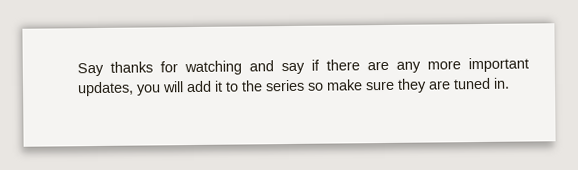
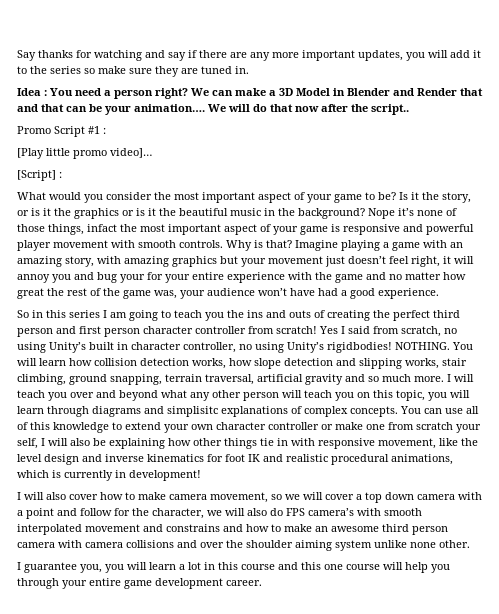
+ Idea : You need a person right? We can make a 3D Model in Blender and Render that and that can be your animation…. We will do that now after the script..
+ Promo Script #1 :
+ [Play little promo video]…
+ [Script] :
+ What would you consider the most important aspect of your game to be? Is it the story, or is it the graphics or is it the beautiful music in the background? Nope it’s none of those things, infact the most important aspect of your game is responsive and powerful player movement with smooth controls. Why is that? Imagine playing a game with an amazing story, with amazing graphics but your movement just doesn’t feel right, it will annoy you and bug your for your entire experience with the game and no matter how great the rest of the game was, your audience won’t have had a good experience.
+ So in this series I am going to teach you the ins and outs of creating the perfect third person and first person character controller from scratch! Yes I said from scratch, no using Unity’s built in character controller, no using Unity’s rigidbodies! NOTHING. You will learn how collision detection works, how slope detection and slipping works, stair climbing, ground snapping, terrain traversal, artificial gravity and so much more. I will teach you over and beyond what any other person will teach you on this topic, you will learn through diagrams and simplisitc explanations of complex concepts. You can use all of this knowledge to extend your own character controller or make one from scratch your self, I will also be explaining how other things tie in with responsive movement, like the level design and inverse kinematics for foot IK and realistic procedural animations, which is currently in development!
+ I will also cover how to make camera movement, so we will cover a top down camera with a point and follow for the character, we will also do FPS camera’s with smooth interpolated movement and constrains and how to make an awesome third person camera with camera collisions and over the shoulder aiming system unlike none other.
+ I guarantee you, you will learn a lot in this course and this one course will help you through your entire game development career.

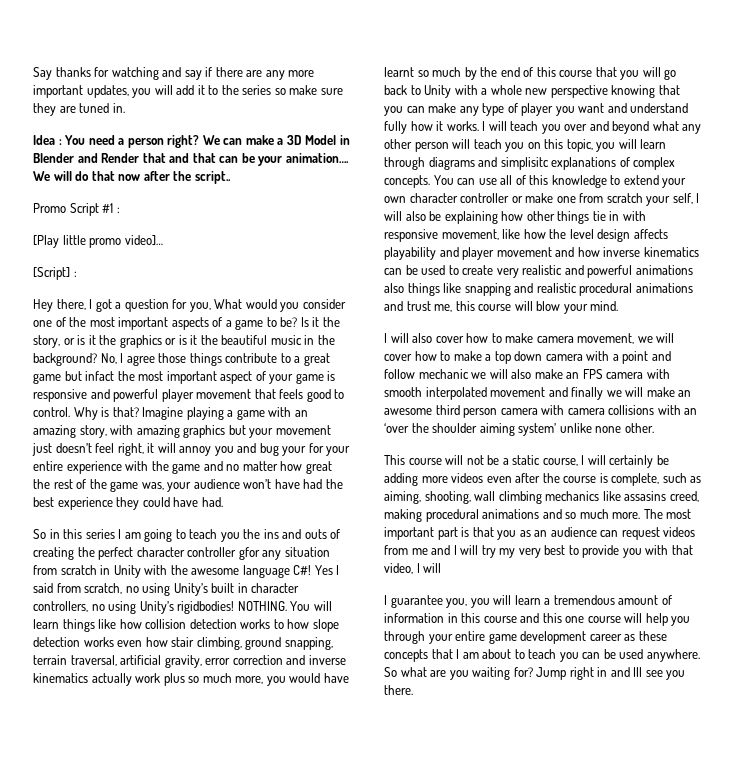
- What would you consider the most important aspect of your game to be?
+ Hey there, I got a question for you, What would you consider one of the most important aspects of a game to be?
- Nope it’s none of those things, infact the most important aspect of your game is responsive and powerful player movement with smooth controls.
+ No, I agree those things contribute to a great game but infact the most important aspect of your game is responsive and powerful player movement that feels good to control.
- Imagine playing a game with an amazing story, with amazing graphics but your movement just doesn’t feel right, it will annoy you and bug your for your entire experience with the game and no matter how great the rest of the game was, your audience won’t have had a good experience.
+ Imagine playing a game with an amazing story, with amazing graphics but your movement just doesn’t feel right, it will annoy you and bug your for your entire experience with the game and no matter how great the rest of the game was, your audience won’t have had the best experience they could have had.
- So in this series I am going to teach you the ins and outs of creating the perfect third person and first person character controller from scratch!
+ So in this series I am going to teach you the ins and outs of creating the perfect character controller gfor any situation from scratch in Unity with the awesome language C#!
- Yes I said from scratch, no using Unity’s built in character controller, no using Unity’s rigidbodies!
+ Yes I said from scratch, no using Unity’s built in character controllers, no using Unity’s rigidbodies!
- You will learn how collision detection works, how slope detection and slipping works, stair climbing, ground snapping, terrain traversal, artificial gravity and so much more.
+ You will learn things like how collision detection works to how slope detection works even how stair climbing, ground snapping, terrain traversal, artificial gravity, error correction and inverse kinematics actually work plus so much more, you would have learnt so much by the end of this course that you will go back to Unity with a whole new perspective knowing that you can make any type of player you want and understand fully how it works.
- You can use all of this knowledge to extend your own character controller or make one from scratch your self, I will also be explaining how other things tie in with responsive movement, like the level design and inverse kinematics for foot IK and realistic procedural animations, which is currently in development!
+ You can use all of this knowledge to extend your own character controller or make one from scratch your self, I will also be explaining how other things tie in with responsive movement, like how the level design affects playability and player movement and how inverse kinematics can be used to create very realistic and powerful animations also things like snapping and realistic procedural animations and trust me, this course will blow your mind.
- I will also cover how to make camera movement, so we will cover a top down camera with a point and follow for the character, we will also do FPS camera’s with smooth interpolated movement and constrains and how to make an awesome third person camera with camera collisions and over the shoulder aiming system unlike none other.
+ I will also cover how to make camera movement, we will cover how to make a top down camera with a point and follow mechanic we will also make an FPS camera with smooth interpolated movement and finally we will make an awesome third person camera with camera collisions with an ‘over the shoulder aiming system’ unlike none other.
+ This course will not be a static course, I will certainly be adding more videos even after the course is complete, such as aiming, shooting, wall climbing mechanics like assasins creed, making procedural animations and so much more. The most important part is that you as an audience can request videos from me and I will try my very best to provide you with that video, I will
- I guarantee you, you will learn a lot in this course and this one course will help you through your entire game development career.
+ I guarantee you, you will learn a tremendous amount of information in this course and this one course will help you through your entire game development career as these concepts that I am about to teach you can be used anywhere. So what are you waiting for? Jump right in and Ill see you there.

